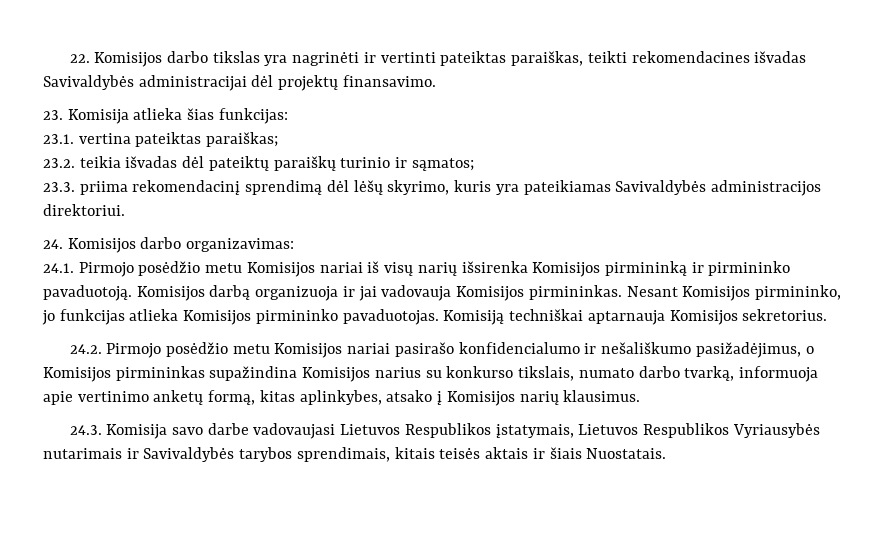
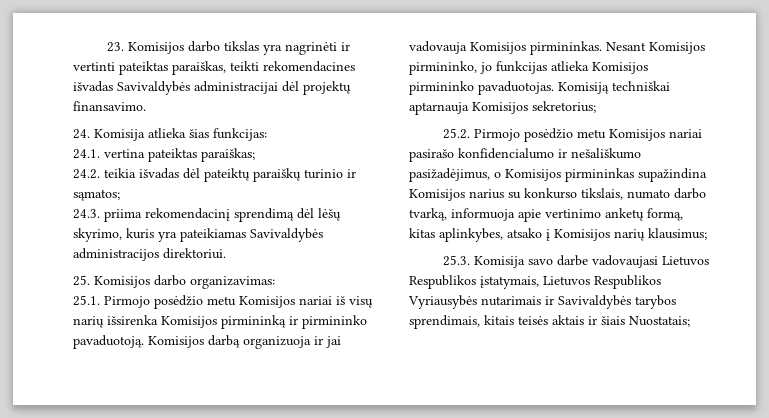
- 22. Komisijos darbo tikslas yra nagrinėti ir vertinti pateiktas paraiškas, teikti rekomendacines išvadas Savivaldybės administracijai dėl projektų finansavimo.
+ 23. Komisijos darbo tikslas yra nagrinėti ir vertinti pateiktas paraiškas, teikti rekomendacines išvadas Savivaldybės administracijai dėl projektų finansavimo.
- 23. Komisija atlieka šias funkcijas:
+ 24. Komisija atlieka šias funkcijas:
- 23.1. vertina pateiktas paraiškas;
+ 24.1. vertina pateiktas paraiškas;
- 23.2. teikia išvadas dėl pateiktų paraiškų turinio ir sąmatos;
+ 24.2. teikia išvadas dėl pateiktų paraiškų turinio ir sąmatos;
- 23.3. priima rekomendacinį sprendimą dėl lėšų skyrimo, kuris yra pateikiamas Savivaldybės administracijos direktoriui.
+ 24.3. priima rekomendacinį sprendimą dėl lėšų skyrimo, kuris yra pateikiamas Savivaldybės administracijos direktoriui.
- 24. Komisijos darbo organizavimas:
+ 25. Komisijos darbo organizavimas:
- 24.1. Pirmojo posėdžio metu Komisijos nariai iš visų narių išsirenka Komisijos pirmininką ir pirmininko pavaduotoją.
+ 25.1. Pirmojo posėdžio metu Komisijos nariai iš visų narių išsirenka Komisijos pirmininką ir pirmininko pavaduotoją.
- Komisiją techniškai aptarnauja Komisijos sekretorius.
- 24.2. Pirmojo posėdžio metu Komisijos nariai pasirašo konfidencialumo ir nešališkumo pasižadėjimus, o Komisijos pirmininkas supažindina Komisijos narius su konkurso tikslais, numato darbo tvarką, informuoja apie vertinimo anketų formą, kitas aplinkybes, atsako į Komisijos narių klausimus.
- 24.3. Komisija savo darbe vadovaujasi Lietuvos Respublikos įstatymais, Lietuvos Respublikos Vyriausybės nutarimais ir Savivaldybės tarybos sprendimais, kitais teisės aktais ir šiais Nuostatais.
+ Komisiją techniškai aptarnauja Komisijos sekretorius;
+ 25.2. Pirmojo posėdžio metu Komisijos nariai pasirašo konfidencialumo ir nešališkumo pasižadėjimus, o Komisijos pirmininkas supažindina Komisijos narius su konkurso tikslais, numato darbo tvarką, informuoja apie vertinimo anketų formą, kitas aplinkybes, atsako į Komisijos narių klausimus;
+ 25.3. Komisija savo darbe vadovaujasi Lietuvos Respublikos įstatymais, Lietuvos Respublikos Vyriausybės nutarimais ir Savivaldybės tarybos sprendimais, kitais teisės aktais ir šiais Nuostatais;

